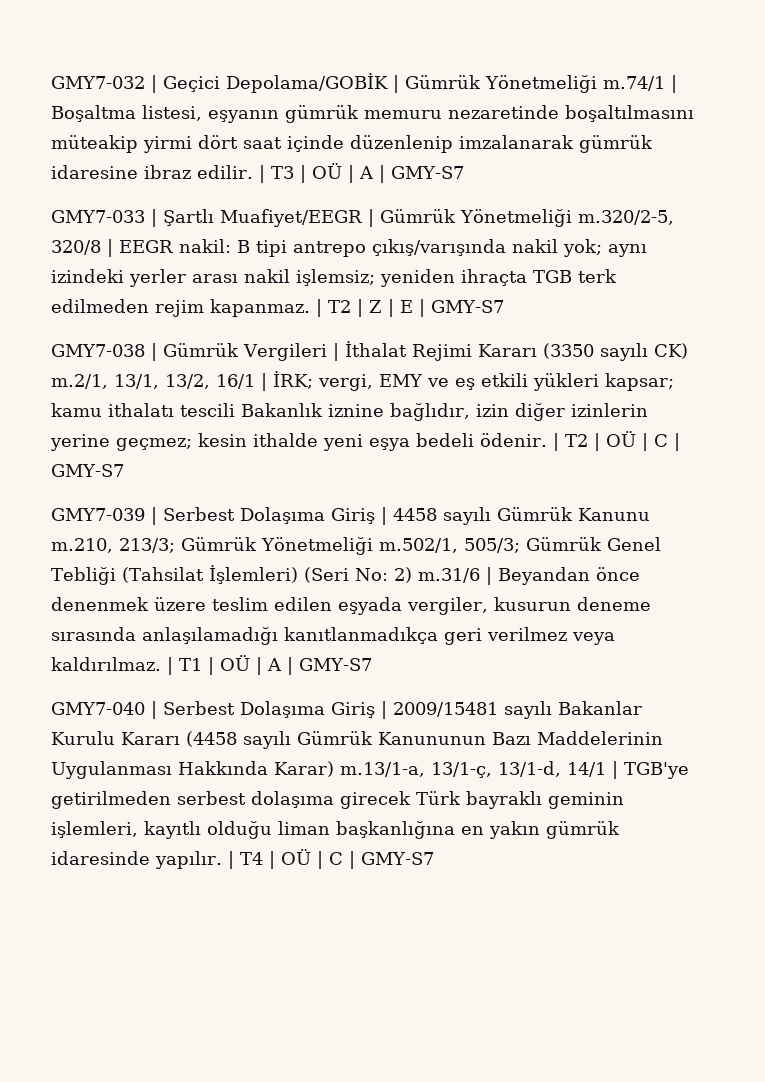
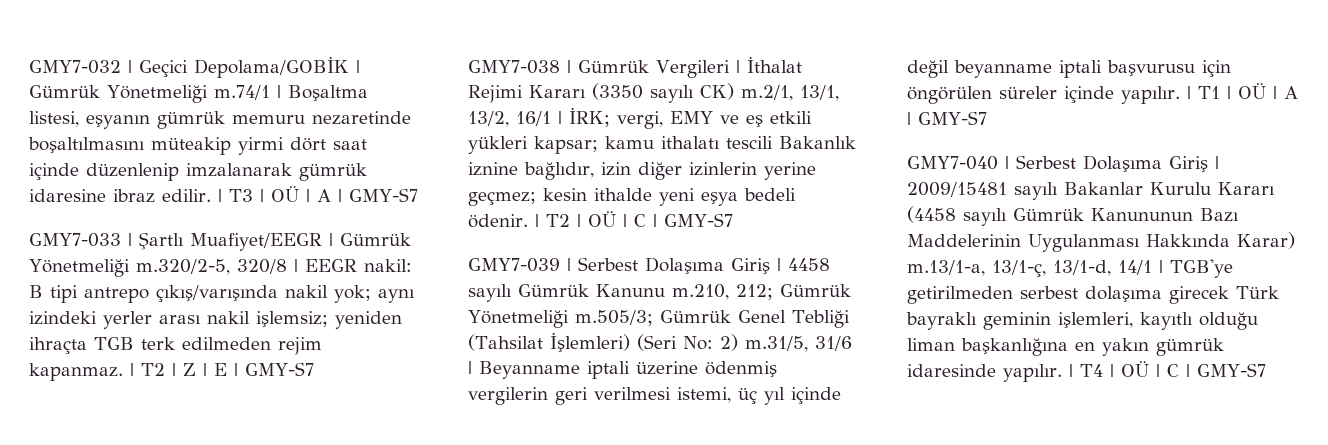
- GMY7-039 | Serbest Dolaşıma Giriş | 4458 sayılı Gümrük Kanunu m.210, 213/3; Gümrük Yönetmeliği m.502/1, 505/3; Gümrük Genel Tebliği (Tahsilat İşlemleri) (Seri No: 2) m.31/6 | Beyandan önce denenmek üzere teslim edilen eşyada vergiler, kusurun deneme sırasında anlaşılamadığı kanıtlanmadıkça geri verilmez veya kaldırılmaz.
+ GMY7-039 | Serbest Dolaşıma Giriş | 4458 sayılı Gümrük Kanunu m.210, 212; Gümrük Yönetmeliği m.505/3; Gümrük Genel Tebliği (Tahsilat İşlemleri) (Seri No: 2) m.31/5, 31/6 | Beyanname iptali üzerine ödenmiş vergilerin geri verilmesi istemi, üç yıl içinde değil beyanname iptali başvurusu için öngörülen süreler içinde yapılır.

